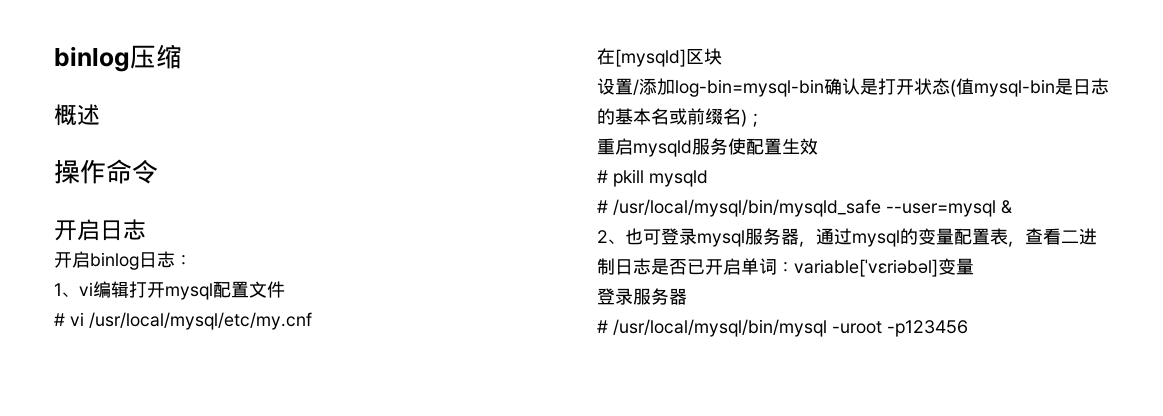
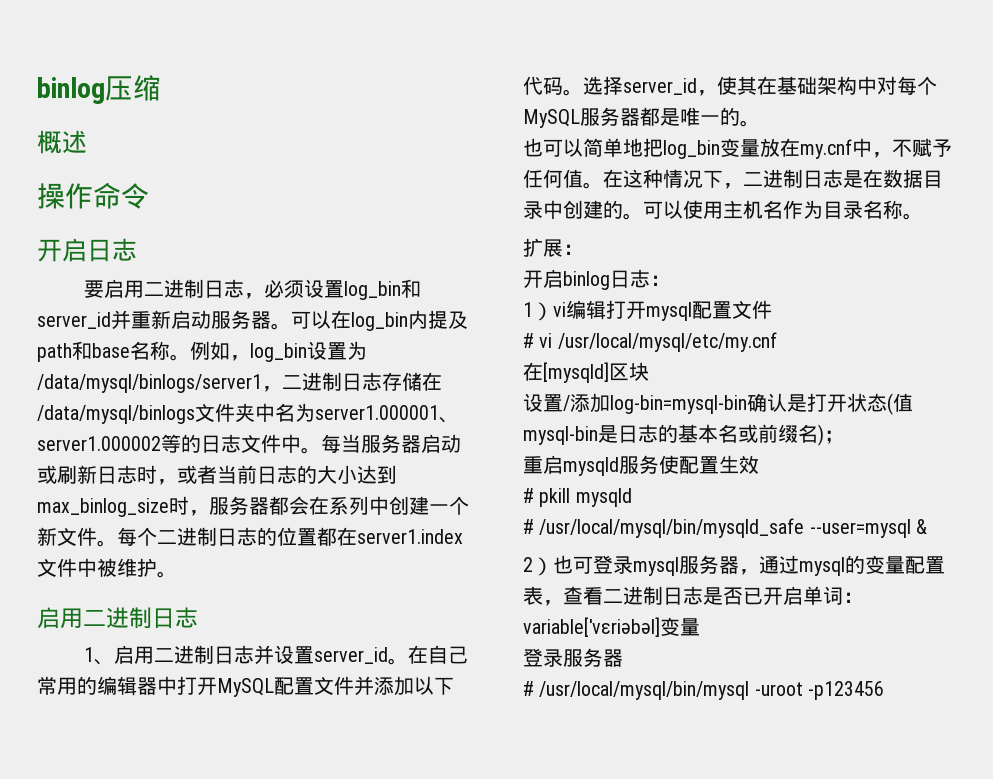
+ 要启用二进制日志，必须设置log_bin和server_id并重新启动服务器。可以在log_bin内提及path和base名称。例如，log_bin设置为/data/mysql/binlogs/server1，二进制日志存储在/data/mysql/binlogs文件夹中名为server1.000001、server1.000002等的日志文件中。每当服务器启动或刷新日志时，或者当前日志的大小达到max_binlog_size时，服务器都会在系列中创建一个新文件。每个二进制日志的位置都在server1.index文件中被维护。
+ 启用二进制日志
+ 1、启用二进制日志并设置server_id。在自己常用的编辑器中打开MySQL配置文件并添加以下代码。选择server_id，使其在基础架构中对每个MySQL服务器都是唯一的。
+ 也可以简单地把log_bin变量放在my.cnf中，不赋予任何值。在这种情况下，二进制日志是在数据目录中创建的。可以使用主机名作为目录名称。
+ 扩展：
- 1、vi编辑打开mysql配置文件
+ 1）vi编辑打开mysql配置文件
- 2、也可登录mysql服务器，通过mysql的变量配置表，查看二进制日志是否已开启单词：variable[ˈvɛriəbəl]变量
+ 2）也可登录mysql服务器，通过mysql的变量配置表，查看二进制日志是否已开启单词：variable[ˈvɛriəbəl]变量

